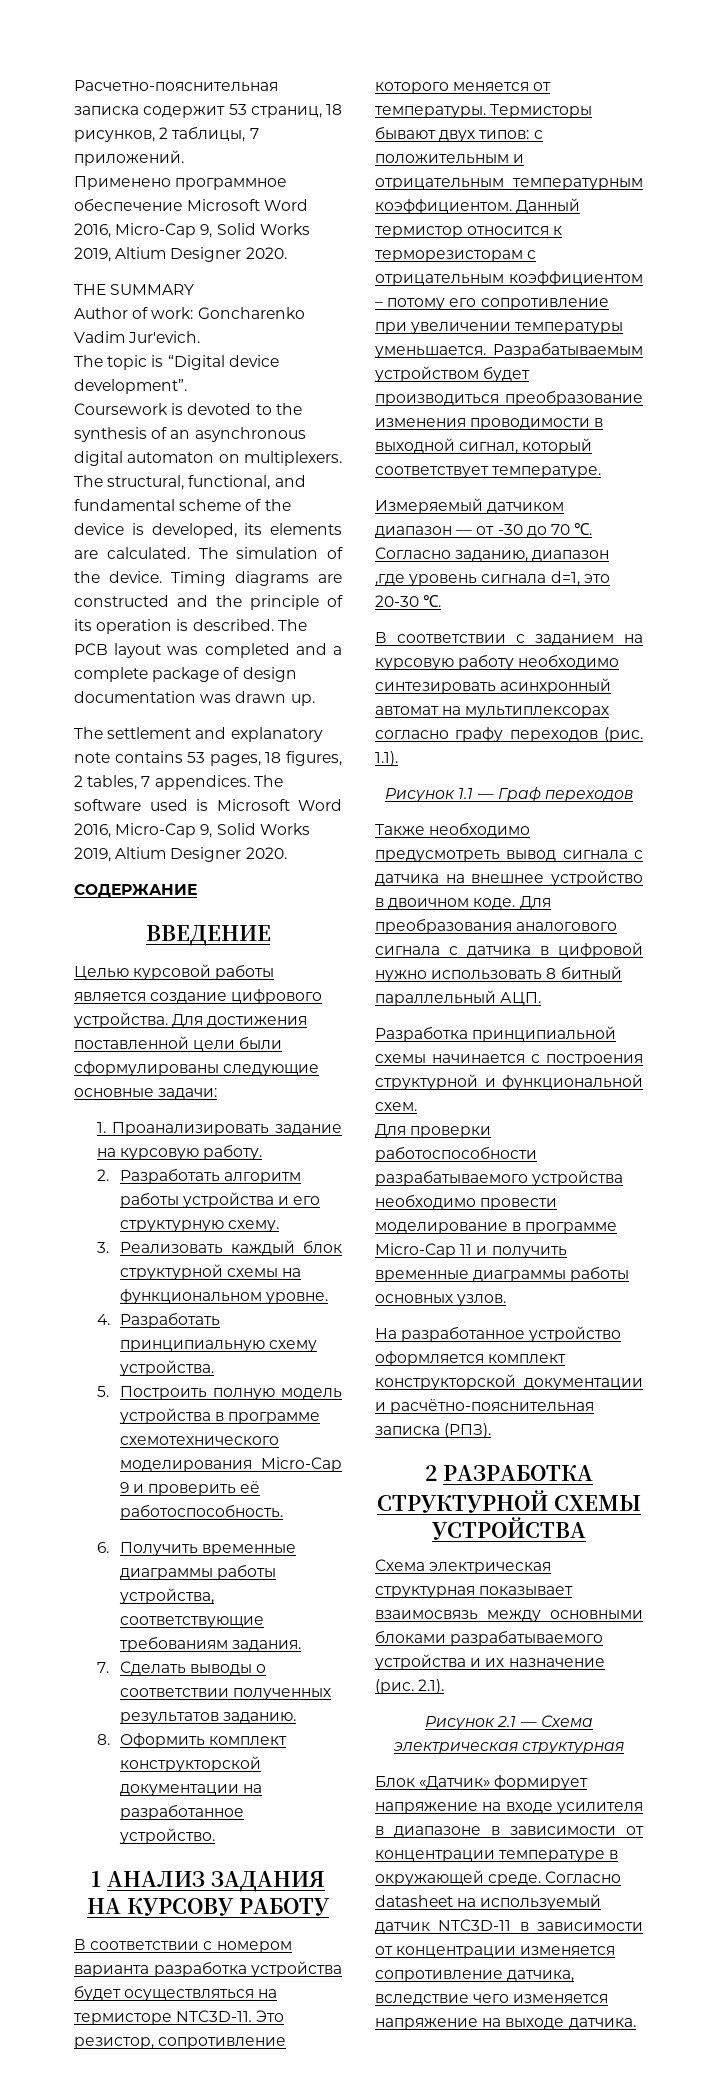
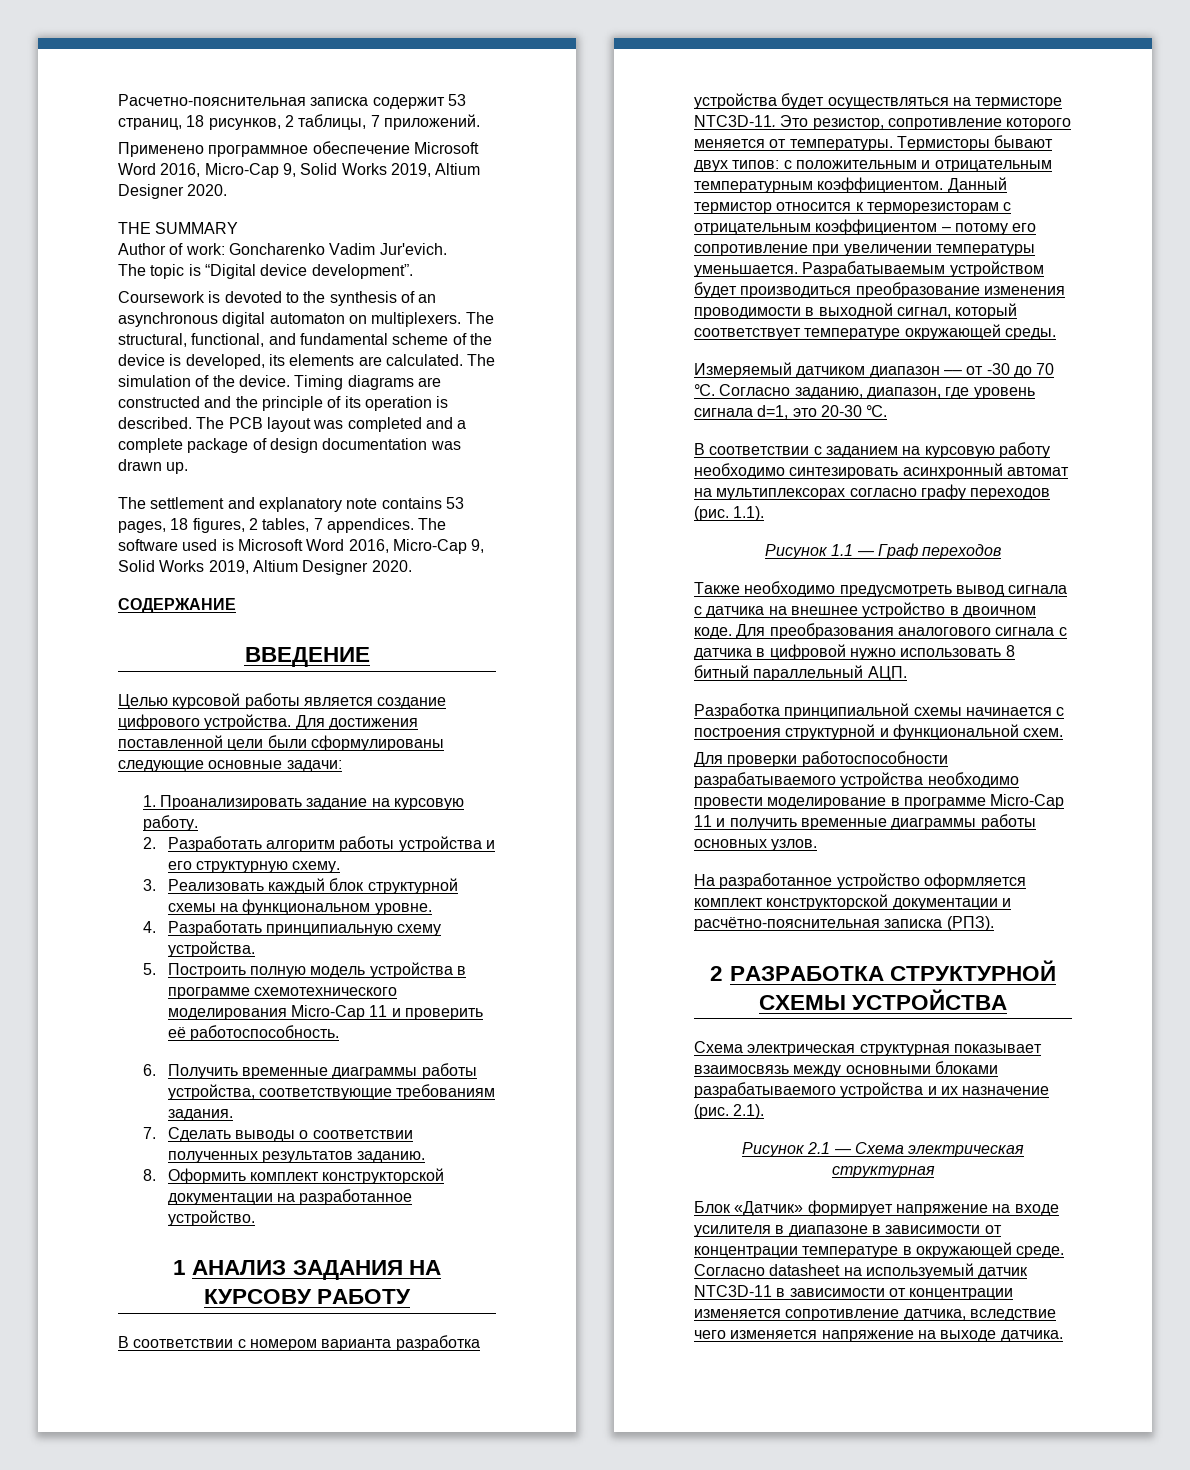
- 5. Построить полную модель устройства в программе схемотехнического моделирования Micro-Cap 9 и проверить её работоспособность.
+ 5. Построить полную модель устройства в программе схемотехнического моделирования Micro-Cap 11 и проверить её работоспособность.
- Разрабатываемым устройством будет производиться преобразование изменения проводимости в выходной сигнал, который соответствует температуре.
+ Разрабатываемым устройством будет производиться преобразование изменения проводимости в выходной сигнал, который соответствует температуре окружающей среды.
- Согласно заданию, диапазон ,где уровень сигнала d=1, это 20-30 ℃.
+ Согласно заданию, диапазон, где уровень сигнала d=1, это 20-30 ℃.

